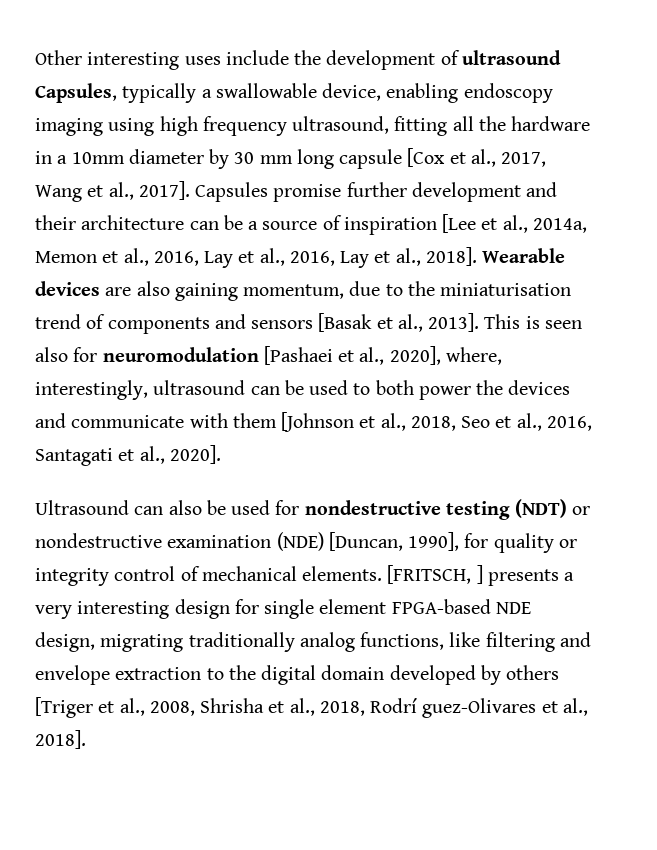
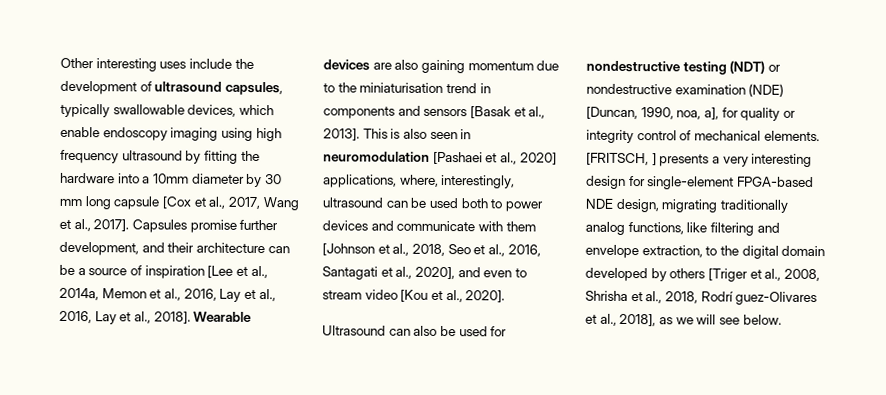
- Other interesting uses include the development of ultrasound Capsules, typically a swallowable device, enabling endoscopy imaging using high frequency ultrasound, fitting all the hardware in a 10mm diameter by 30 mm long capsule [Cox et al., 2017, Wang et al., 2017].
+ Other interesting uses include the development of ultrasound capsules, typically swallowable devices, which enable endoscopy imaging using high frequency ultrasound by fitting the hardware into a 10mm diameter by 30 mm long capsule [Cox et al., 2017, Wang et al., 2017].
- Capsules promise further development and their architecture can be a source of inspiration [Lee et al., 2014a, Memon et al., 2016, Lay et al., 2016, Lay et al., 2018].
+ Capsules promise further development, and their architecture can be a source of inspiration [Lee et al., 2014a, Memon et al., 2016, Lay et al., 2016, Lay et al., 2018].
- Wearable devices are also gaining momentum, due to the miniaturisation trend of components and sensors [Basak et al., 2013].
+ Wearable devices are also gaining momentum due to the miniaturisation trend in components and sensors [Basak et al., 2013].
- This is seen also for neuromodulation [Pashaei et al., 2020], where, interestingly, ultrasound can be used to both power the devices and communicate with them [Johnson et al., 2018, Seo et al., 2016, Santagati et al., 2020].
+ This is also seen in neuromodulation [Pashaei et al., 2020] applications, where, interestingly, ultrasound can be used both to power devices and communicate with them [Johnson et al., 2018, Seo et al., 2016, Santagati et al., 2020], and even to stream video [Kou et al., 2020].
- Ultrasound can also be used for nondestructive testing (NDT) or nondestructive examination (NDE) [Duncan, 1990], for quality or integrity control of mechanical elements.
+ Ultrasound can also be used for nondestructive testing (NDT) or nondestructive examination (NDE) [Duncan, 1990, noa, a], for quality or integrity control of mechanical elements.
- [FRITSCH, ] presents a very interesting design for single element FPGA-based NDE design, migrating traditionally analog functions, like filtering and envelope extraction to the digital domain developed by others [Triger et al., 2008, Shrisha et al., 2018, Rodrí guez-Olivares et al., 2018].
+ [FRITSCH, ] presents a very interesting design for single-element FPGA-based NDE design, migrating traditionally analog functions, like filtering and envelope extraction, to the digital domain developed by others [Triger et al., 2008, Shrisha et al., 2018, Rodrí guez-Olivares et al., 2018], as we will see below.

